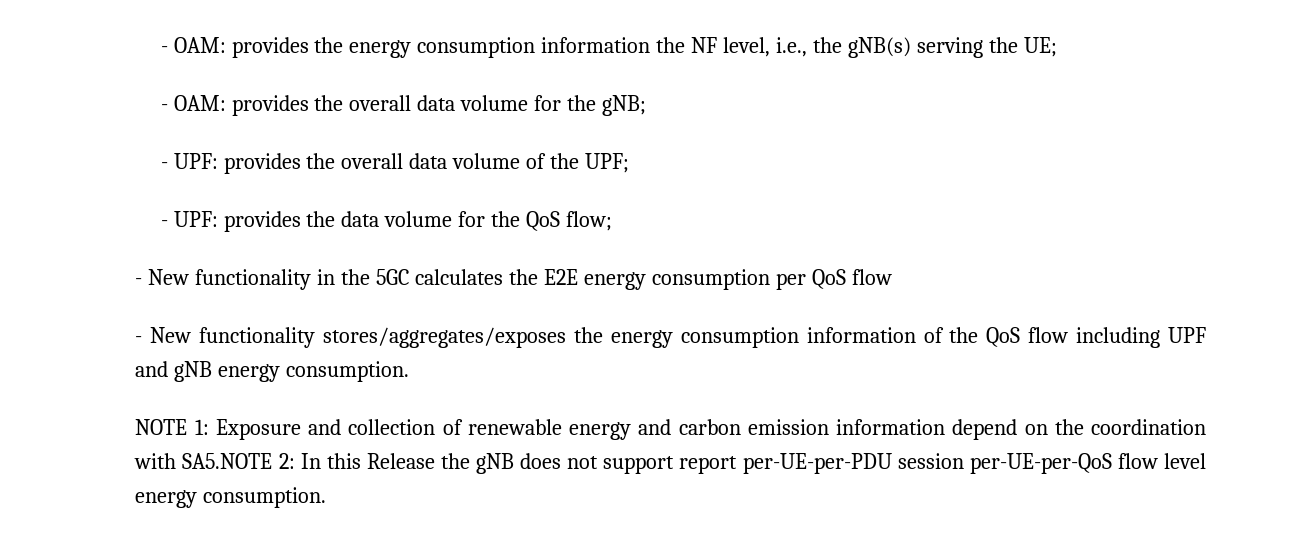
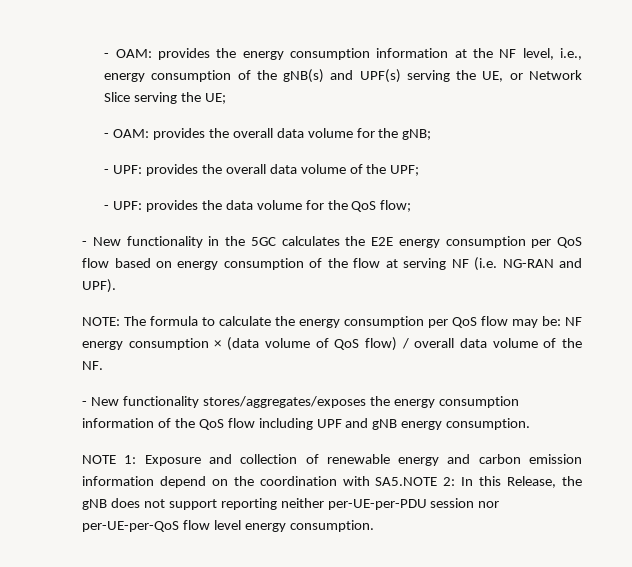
- - OAM: provides the energy consumption information the NF level, i.e., the gNB(s) serving the UE;
+ - OAM: provides the energy consumption information at the NF level, i.e., energy consumption of the gNB(s) and UPF(s) serving the UE, or Network Slice serving the UE;
- - New functionality in the 5GC calculates the E2E energy consumption per QoS flow
+ - New functionality in the 5GC calculates the E2E energy consumption per QoS flow based on energy consumption of the flow at serving NF (i.e. NG-RAN and UPF).
+ NOTE: The formula to calculate the energy consumption per QoS flow may be: NF energy consumption × (data volume of QoS flow) / overall data volume of the NF.
- NOTE 1: Exposure and collection of renewable energy and carbon emission information depend on the coordination with SA5.NOTE 2: In this Release the gNB does not support report per-UE-per-PDU session per-UE-per-QoS flow level energy consumption.
+ NOTE 1: Exposure and collection of renewable energy and carbon emission information depend on the coordination with SA5.NOTE 2: In this Release, the gNB does not support reporting neither per-UE-per-PDU session nor per-UE-per-QoS flow level energy consumption.

